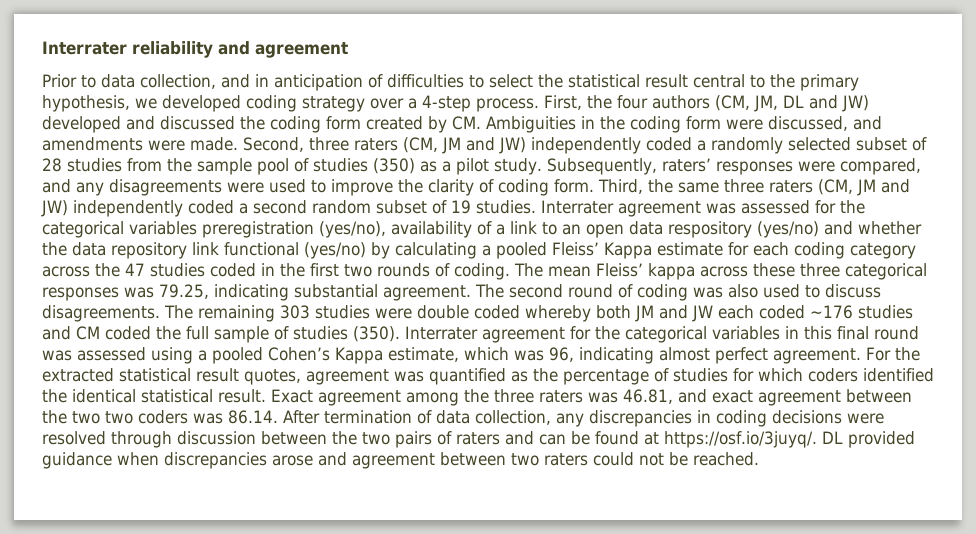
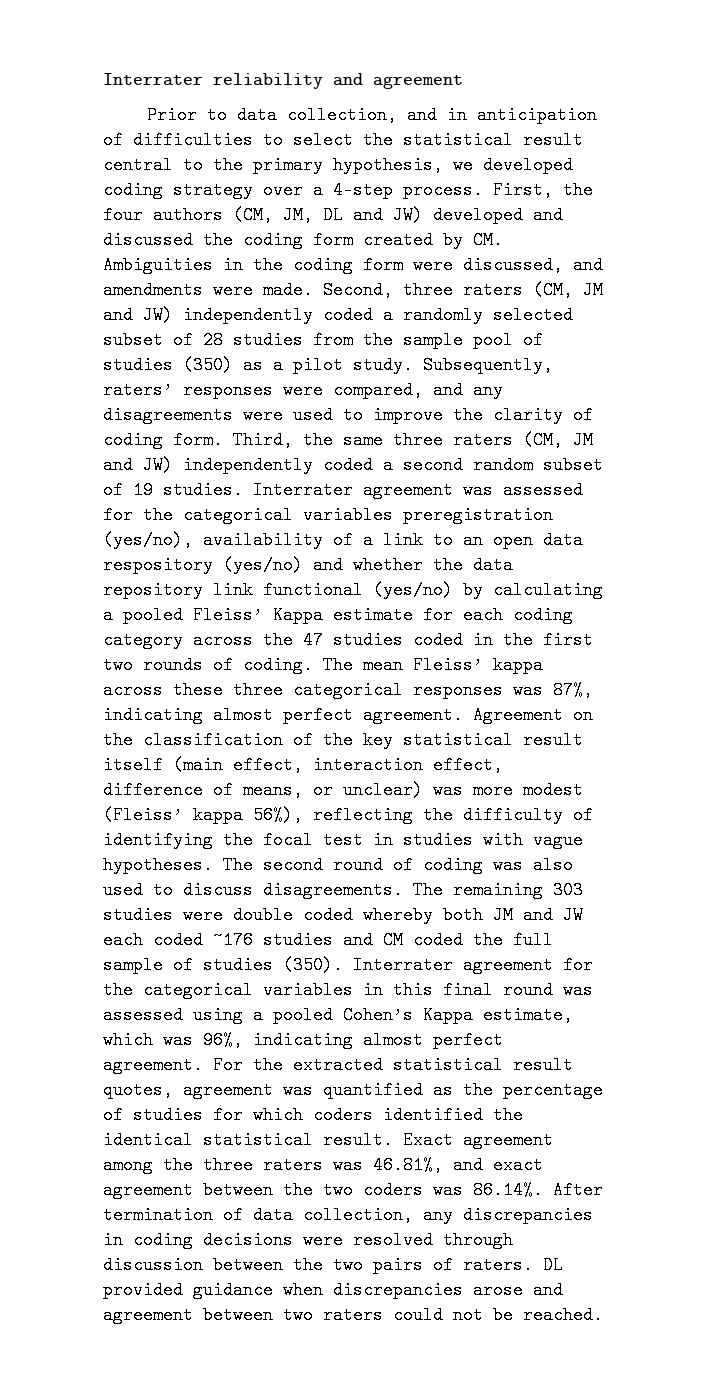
- The mean Fleiss’ kappa across these three categorical responses was 79.25, indicating substantial agreement.
+ The mean Fleiss’ kappa across these three categorical responses was 87%, indicating almost perfect agreement. Agreement on the classification of the key statistical result itself (main effect, interaction effect, difference of means, or unclear) was more modest (Fleiss’ kappa 56%), reflecting the difficulty of identifying the focal test in studies with vague hypotheses.
- Interrater agreement for the categorical variables in this final round was assessed using a pooled Cohen’s Kappa estimate, which was 96, indicating almost perfect agreement.
+ Interrater agreement for the categorical variables in this final round was assessed using a pooled Cohen’s Kappa estimate, which was 96%, indicating almost perfect agreement.
- Exact agreement among the three raters was 46.81, and exact agreement between the two two coders was 86.14. After termination of data collection, any discrepancies in coding decisions were resolved through discussion between the two pairs of raters and can be found at https://osf.io/3juyq/. DL provided guidance when discrepancies arose and agreement between two raters could not be reached.
+ Exact agreement among the three raters was 46.81%, and exact agreement between the two coders was 86.14%. After termination of data collection, any discrepancies in coding decisions were resolved through discussion between the two pairs of raters. DL provided guidance when discrepancies arose and agreement between two raters could not be reached.

